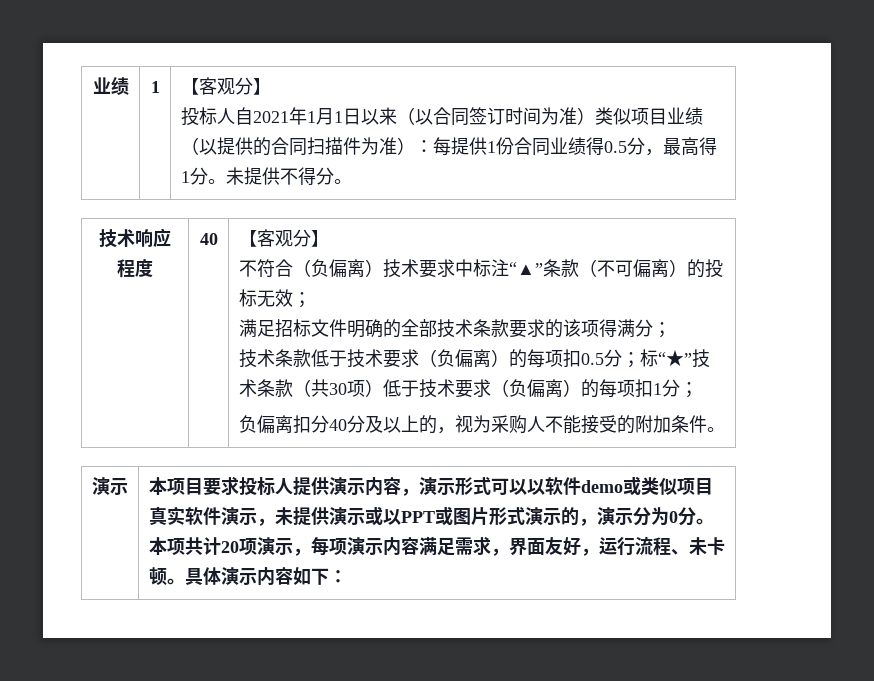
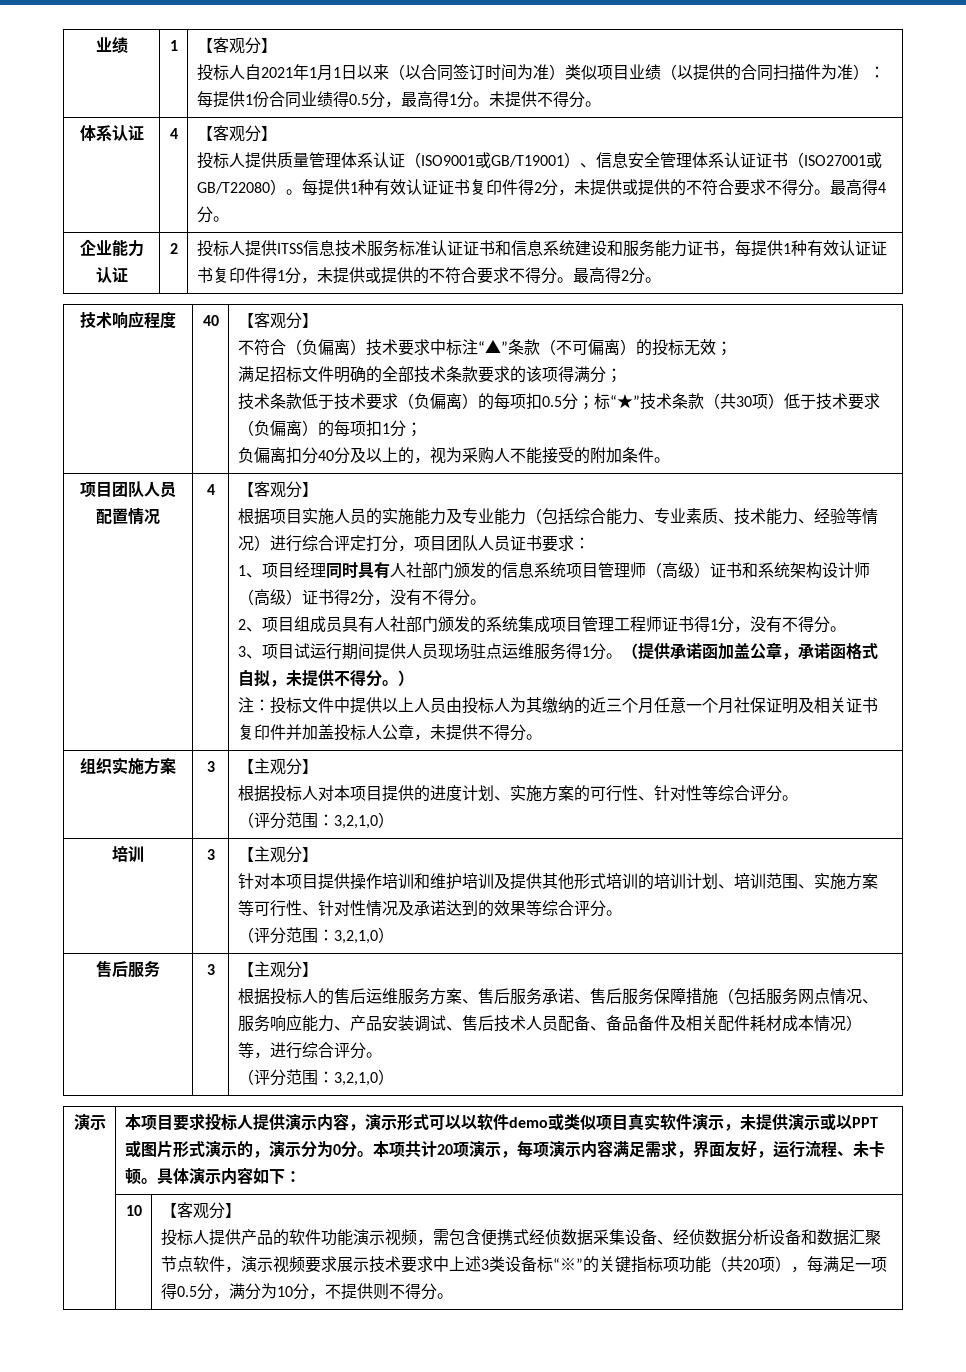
+ 体系认证 | 4 | 【客观分】
+ 投标人提供质量管理体系认证（ISO9001或GB/T19001）、信息安全管理体系认证证书（ISO27001或GB/T22080）。每提供1种有效认证证书复印件得2分，未提供或提供的不符合要求不得分。最高得4分。
+ 企业能力认证 | 2 | 投标人提供ITSS信息技术服务标准认证证书和信息系统建设和服务能力证书，每提供1种有效认证证书复印件得1分，未提供或提供的不符合要求不得分。最高得2分。
+ 项目团队人员配置情况 | 4 | 【客观分】
+ 根据项目实施人员的实施能力及专业能力（包括综合能力、专业素质、技术能力、经验等情况）进行综合评定打分，项目团队人员证书要求：
+ 1、项目经理同时具有人社部门颁发的信息系统项目管理师（高级）证书和系统架构设计师（高级）证书得2分，没有不得分。
+ 2、项目组成员具有人社部门颁发的系统集成项目管理工程师证书得1分，没有不得分。
+ 3、项目试运行期间提供人员现场驻点运维服务得1分。（提供承诺函加盖公章，承诺函格式自拟，未提供不得分。）
+ 注：投标文件中提供以上人员由投标人为其缴纳的近三个月任意一个月社保证明及相关证书复印件并加盖投标人公章，未提供不得分。
+ 组织实施方案 | 3 | 【主观分】
+ 根据投标人对本项目提供的进度计划、实施方案的可行性、针对性等综合评分。
+ （评分范围：3,2,1,0）
+ 培训 | 3 | 【主观分】
+ 针对本项目提供操作培训和维护培训及提供其他形式培训的培训计划、培训范围、实施方案等可行性、针对性情况及承诺达到的效果等综合评分。
+ （评分范围：3,2,1,0）
+ 售后服务 | 3 | 【主观分】
+ 根据投标人的售后运维服务方案、售后服务承诺、售后服务保障措施（包括服务网点情况、服务响应能力、产品安装调试、售后技术人员配备、备品备件及相关配件耗材成本情况）等，进行综合评分。
+ （评分范围：3,2,1,0）
+ 10 | 【客观分】
+ 投标人提供产品的软件功能演示视频，需包含便携式经侦数据采集设备、经侦数据分析设备和数据汇聚节点软件，演示视频要求展示技术要求中上述3类设备标“※”的关键指标项功能（共20项），每满足一项得0.5分，满分为10分，不提供则不得分。

